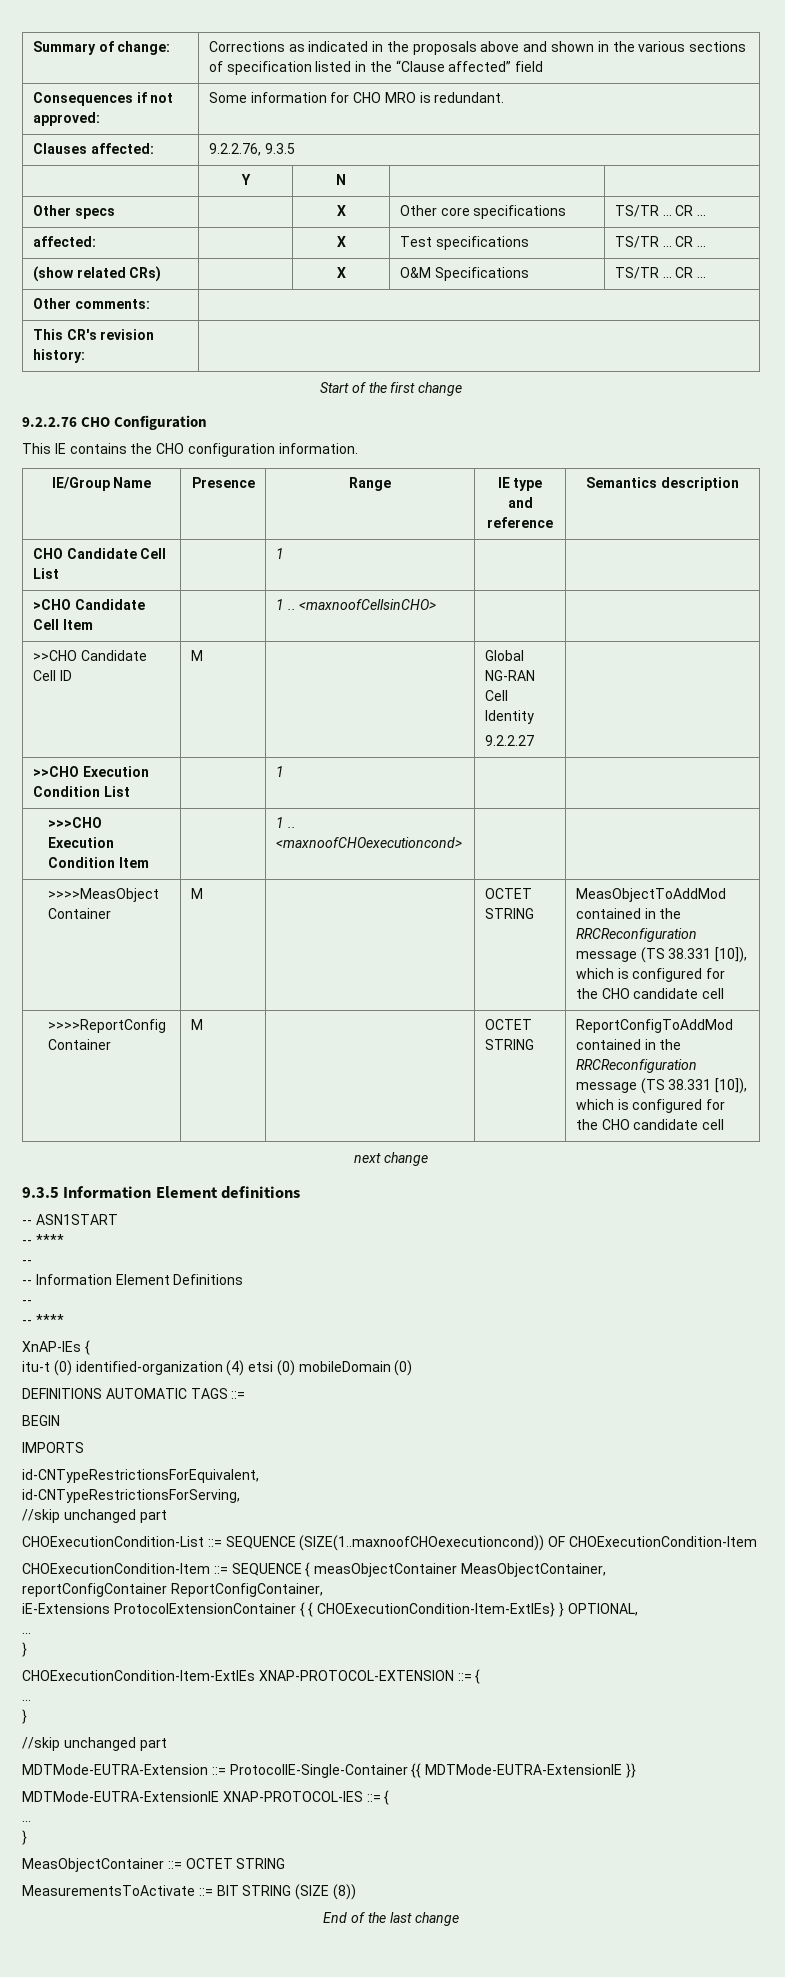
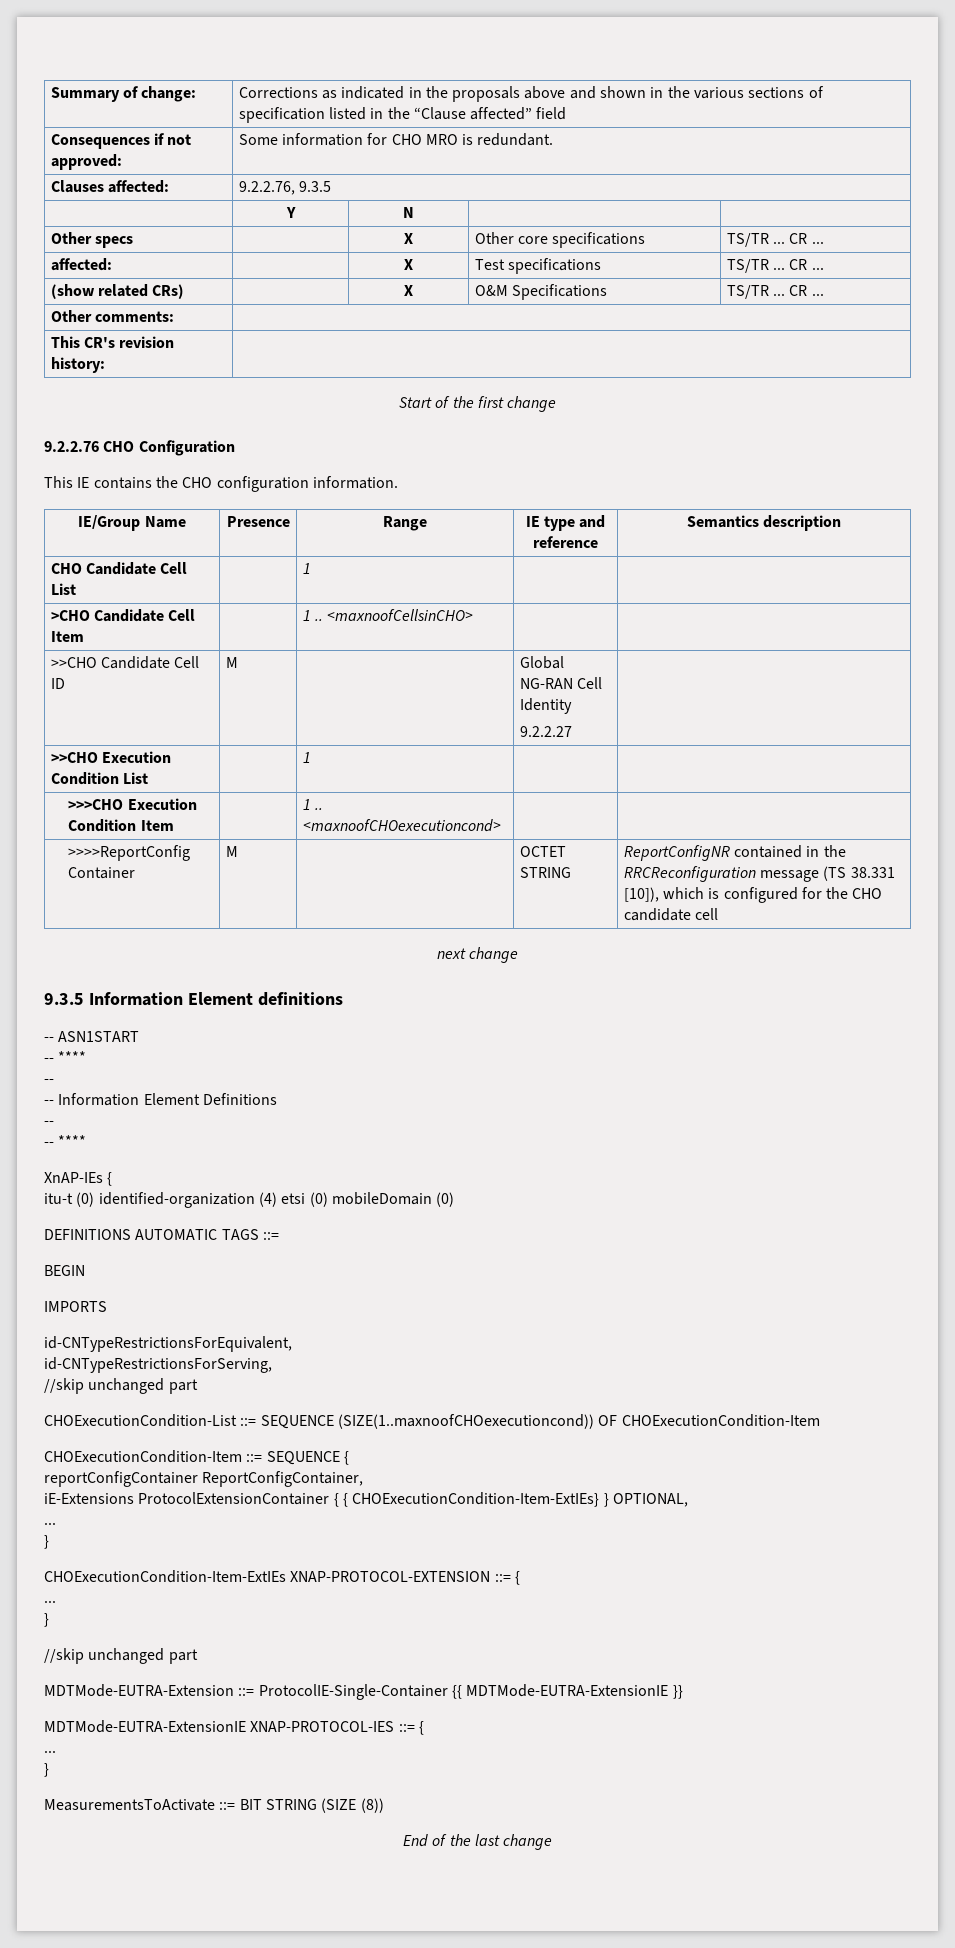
- >>>>MeasObject Container | M | | OCTET STRING | MeasObjectToAddMod contained in the RRCReconfiguration message (TS 38.331 [10]), which is configured for the CHO candidate cell
- >>>>ReportConfig Container | M | | OCTET STRING | ReportConfigToAddMod contained in the RRCReconfiguration message (TS 38.331 [10]), which is configured for the CHO candidate cell
+ >>>>ReportConfig Container | M | | OCTET STRING | ReportConfigNR contained in the RRCReconfiguration message (TS 38.331 [10]), which is configured for the CHO candidate cell
- CHOExecutionCondition-Item ::= SEQUENCE { measObjectContainer MeasObjectContainer,
+ CHOExecutionCondition-Item ::= SEQUENCE {
- MeasObjectContainer ::= OCTET STRING

